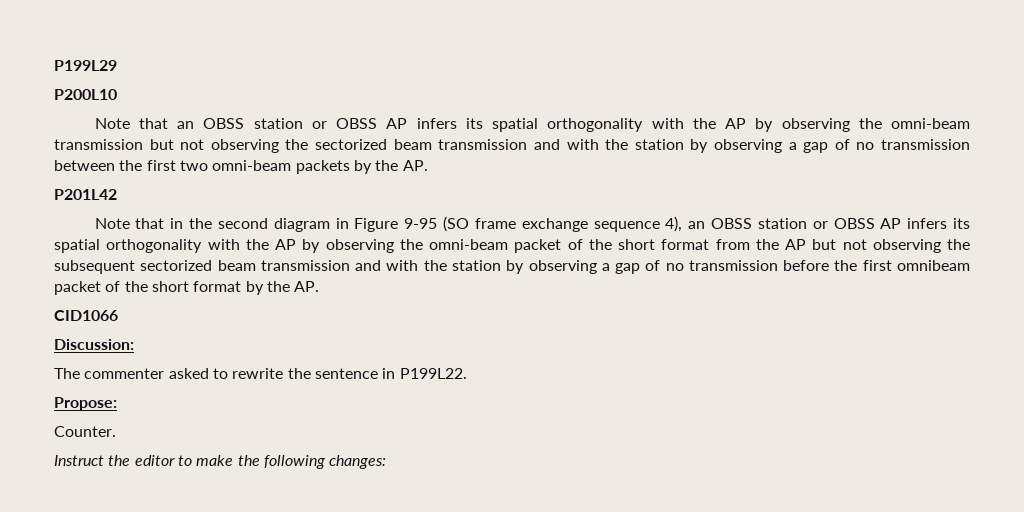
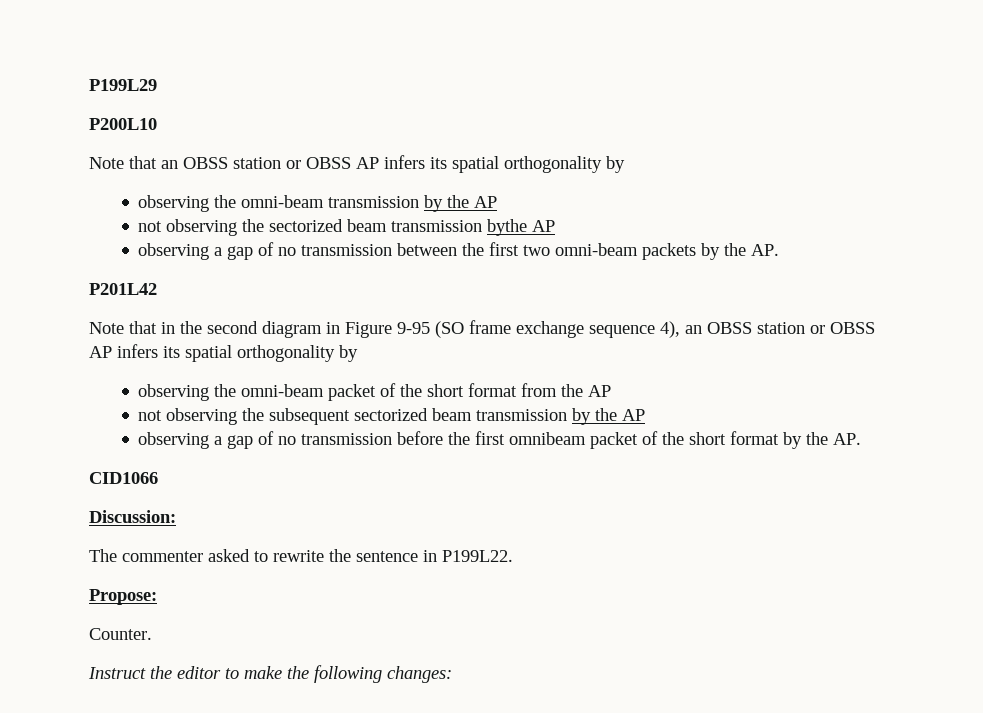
- Note that an OBSS station or OBSS AP infers its spatial orthogonality with the AP by observing the omni-beam transmission but not observing the sectorized beam transmission and with the station by observing a gap of no transmission between the first two omni-beam packets by the AP.
+ Note that an OBSS station or OBSS AP infers its spatial orthogonality by
+ observing the omni-beam transmission by the AP
+ not observing the sectorized beam transmission bythe AP
+ observing a gap of no transmission between the first two omni-beam packets by the AP.
- Note that in the second diagram in Figure 9-95 (SO frame exchange sequence 4), an OBSS station or OBSS AP infers its spatial orthogonality with the AP by observing the omni-beam packet of the short format from the AP but not observing the subsequent sectorized beam transmission and with the station by observing a gap of no transmission before the first omnibeam packet of the short format by the AP.
+ Note that in the second diagram in Figure 9-95 (SO frame exchange sequence 4), an OBSS station or OBSS AP infers its spatial orthogonality by
+ observing the omni-beam packet of the short format from the AP
+ not observing the subsequent sectorized beam transmission by the AP
+ observing a gap of no transmission before the first omnibeam packet of the short format by the AP.

